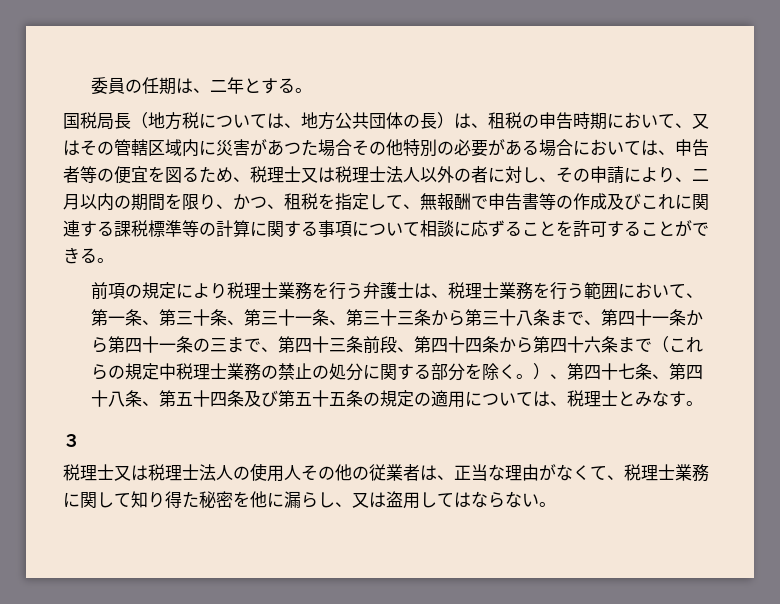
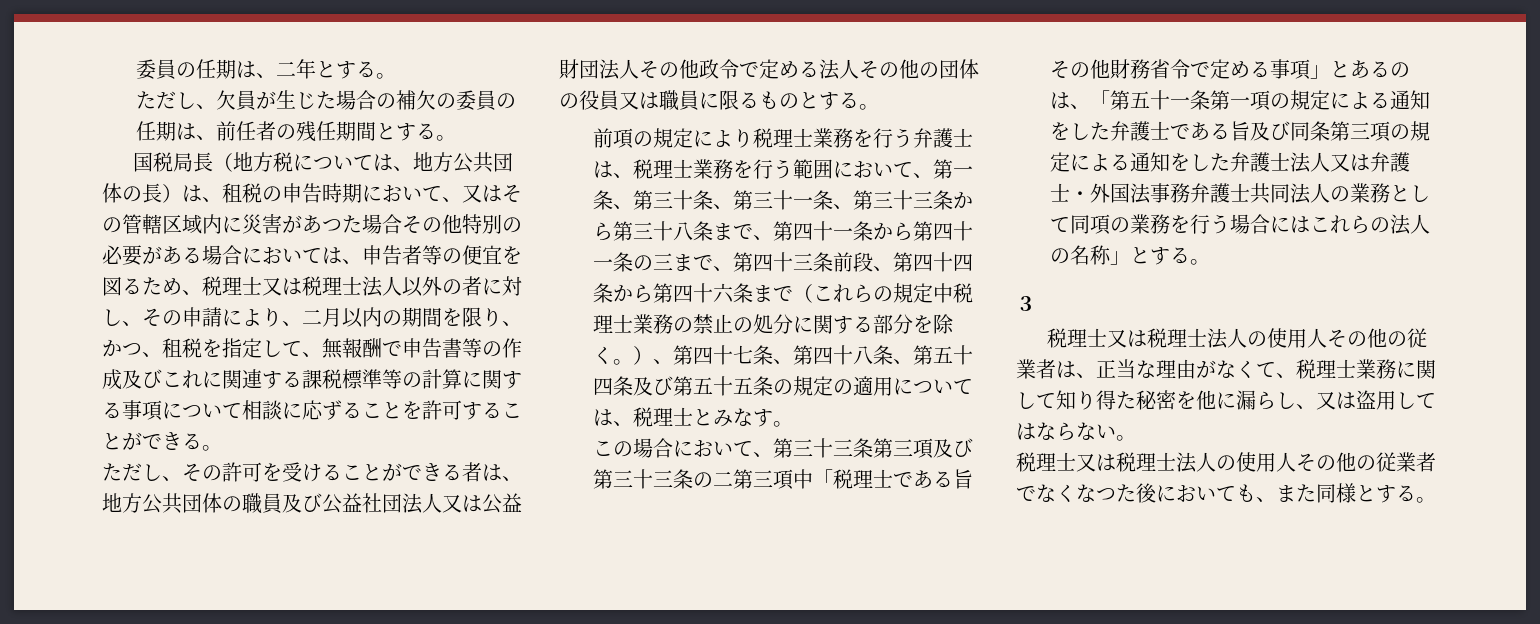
+ ただし、欠員が生じた場合の補欠の委員の任期は、前任者の残任期間とする。
+ ただし、その許可を受けることができる者は、地方公共団体の職員及び公益社団法人又は公益財団法人その他政令で定める法人その他の団体の役員又は職員に限るものとする。
+ この場合において、第三十三条第三項及び第三十三条の二第三項中「税理士である旨その他財務省令で定める事項」とあるのは、「第五十一条第一項の規定による通知をした弁護士である旨及び同条第三項の規定による通知をした弁護士法人又は弁護士・外国法事務弁護士共同法人の業務として同項の業務を行う場合にはこれらの法人の名称」とする。
+ 税理士又は税理士法人の使用人その他の従業者でなくなつた後においても、また同様とする。

